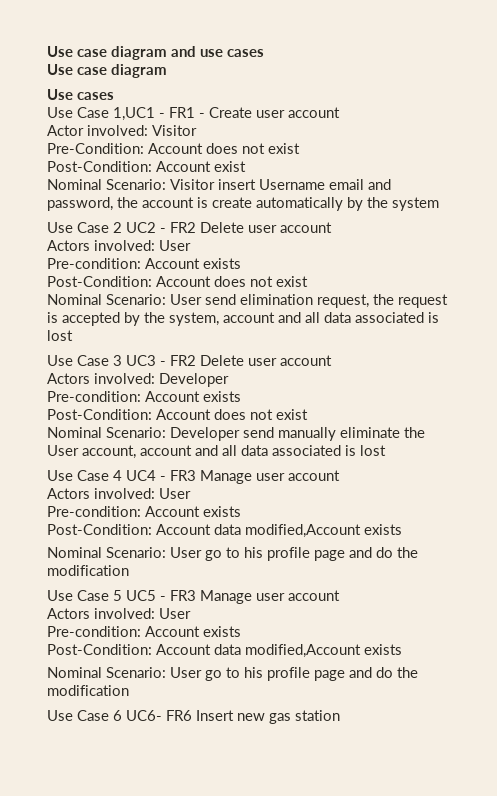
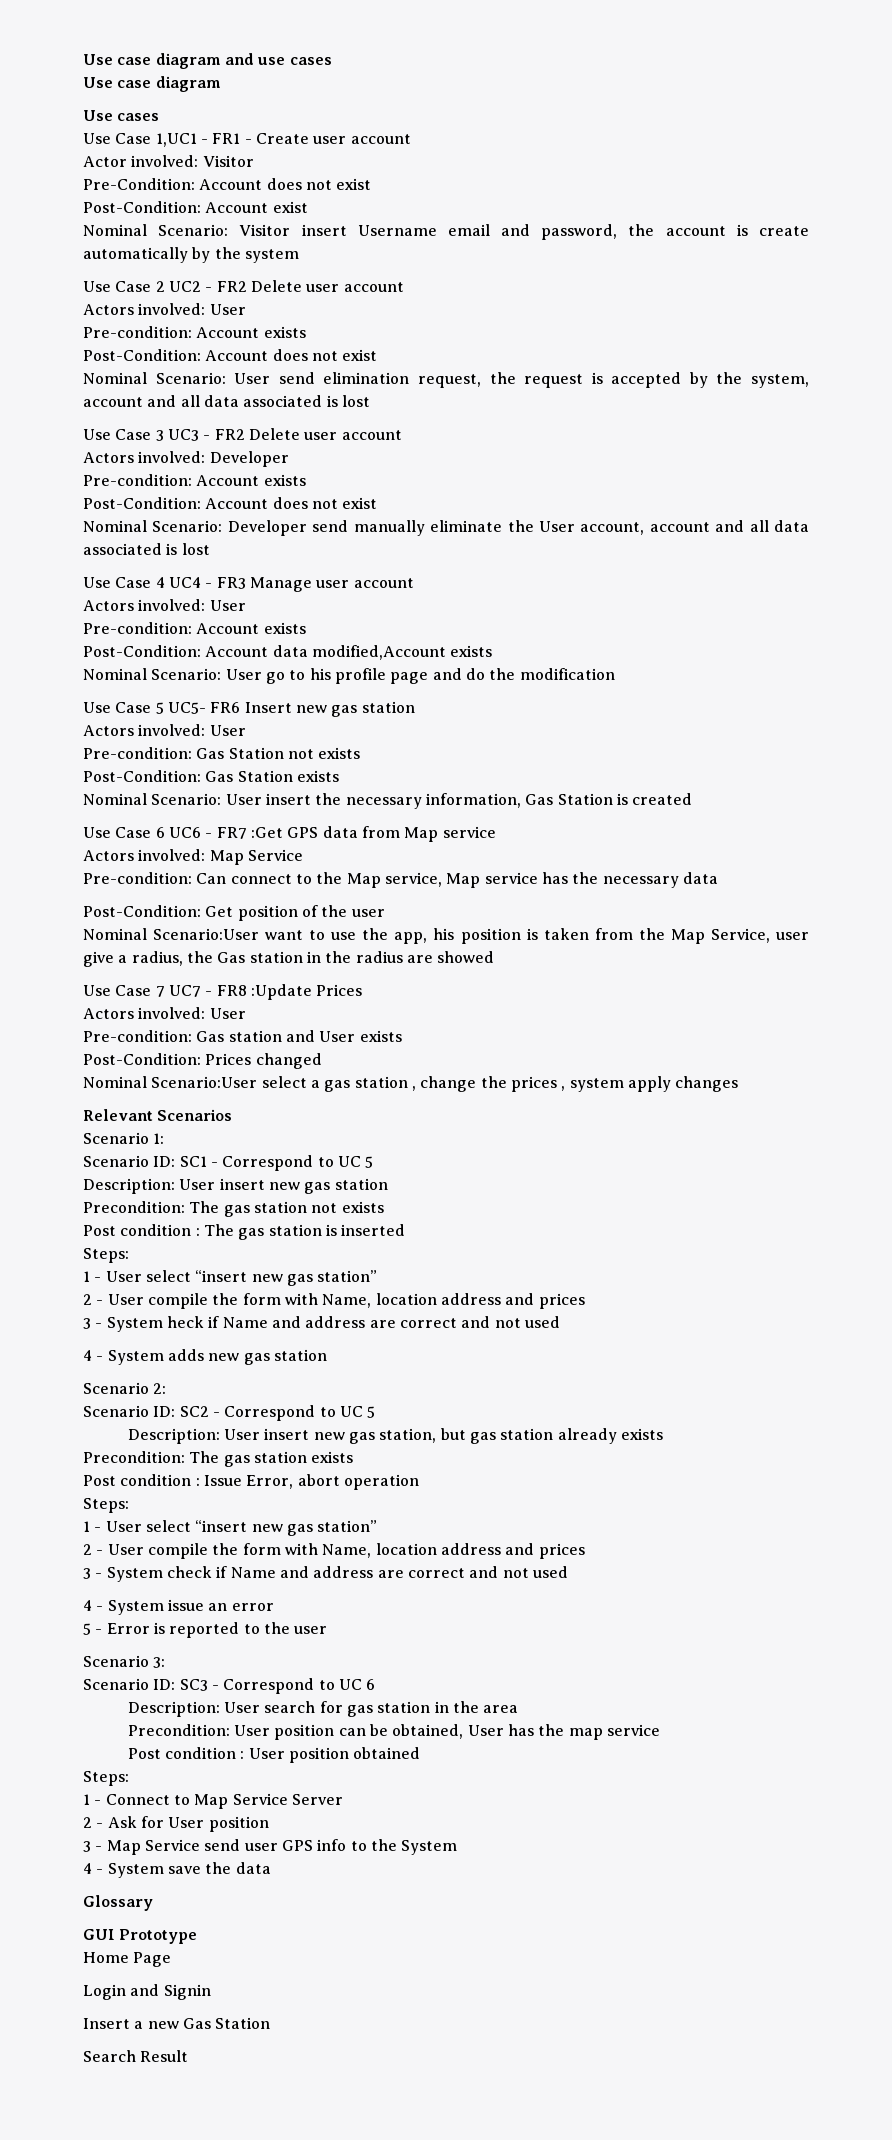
- Use Case 5 UC5 - FR3 Manage user account
+ Use Case 5 UC5- FR6 Insert new gas station
  Actors involved: User
- Pre-condition: Account exists
- Post-Condition: Account data modified,Account exists
- Nominal Scenario: User go to his profile page and do the modification
- Use Case 6 UC6- FR6 Insert new gas station
+ Pre-condition: Gas Station not exists
+ Post-Condition: Gas Station exists
+ Nominal Scenario: User insert the necessary information, Gas Station is created
+ Use Case 6 UC6 - FR7 :Get GPS data from Map service
+ Actors involved: Map Service
+ Pre-condition: Can connect to the Map service, Map service has the necessary data
+ Post-Condition: Get position of the user
+ Nominal Scenario:User want to use the app, his position is taken from the Map Service, user give a radius, the Gas station in the radius are showed
+ Use Case 7 UC7 - FR8 :Update Prices
+ Actors involved: User
+ Pre-condition: Gas station and User exists
+ Post-Condition: Prices changed
+ Nominal Scenario:User select a gas station , change the prices , system apply changes
+ Relevant Scenarios
+ Scenario 1:
+ Scenario ID: SC1 - Correspond to UC 5
+ Description: User insert new gas station
+ Precondition: The gas station not exists
+ Post condition : The gas station is inserted
+ Steps:
+ 1 - User select “insert new gas station”
+ 2 - User compile the form with Name, location address and prices
+ 3 - System heck if Name and address are correct and not used
+ 4 - System adds new gas station
+ Scenario 2:
+ Scenario ID: SC2 - Correspond to UC 5
+ Description: User insert new gas station, but gas station already exists
+ Precondition: The gas station exists
+ Post condition : Issue Error, abort operation
+ Steps:
+ 1 - User select “insert new gas station”
+ 2 - User compile the form with Name, location address and prices
+ 3 - System check if Name and address are correct and not used
+ 4 - System issue an error
+ 5 - Error is reported to the user
+ Scenario 3:
+ Scenario ID: SC3 - Correspond to UC 6
+ Description: User search for gas station in the area
+ Precondition: User position can be obtained, User has the map service
+ Post condition : User position obtained
+ Steps:
+ 1 - Connect to Map Service Server
+ 2 - Ask for User position
+ 3 - Map Service send user GPS info to the System
+ 4 - System save the data
+ Glossary
+ GUI Prototype
+ Home Page
+ Login and Signin
+ Insert a new Gas Station
+ Search Result

